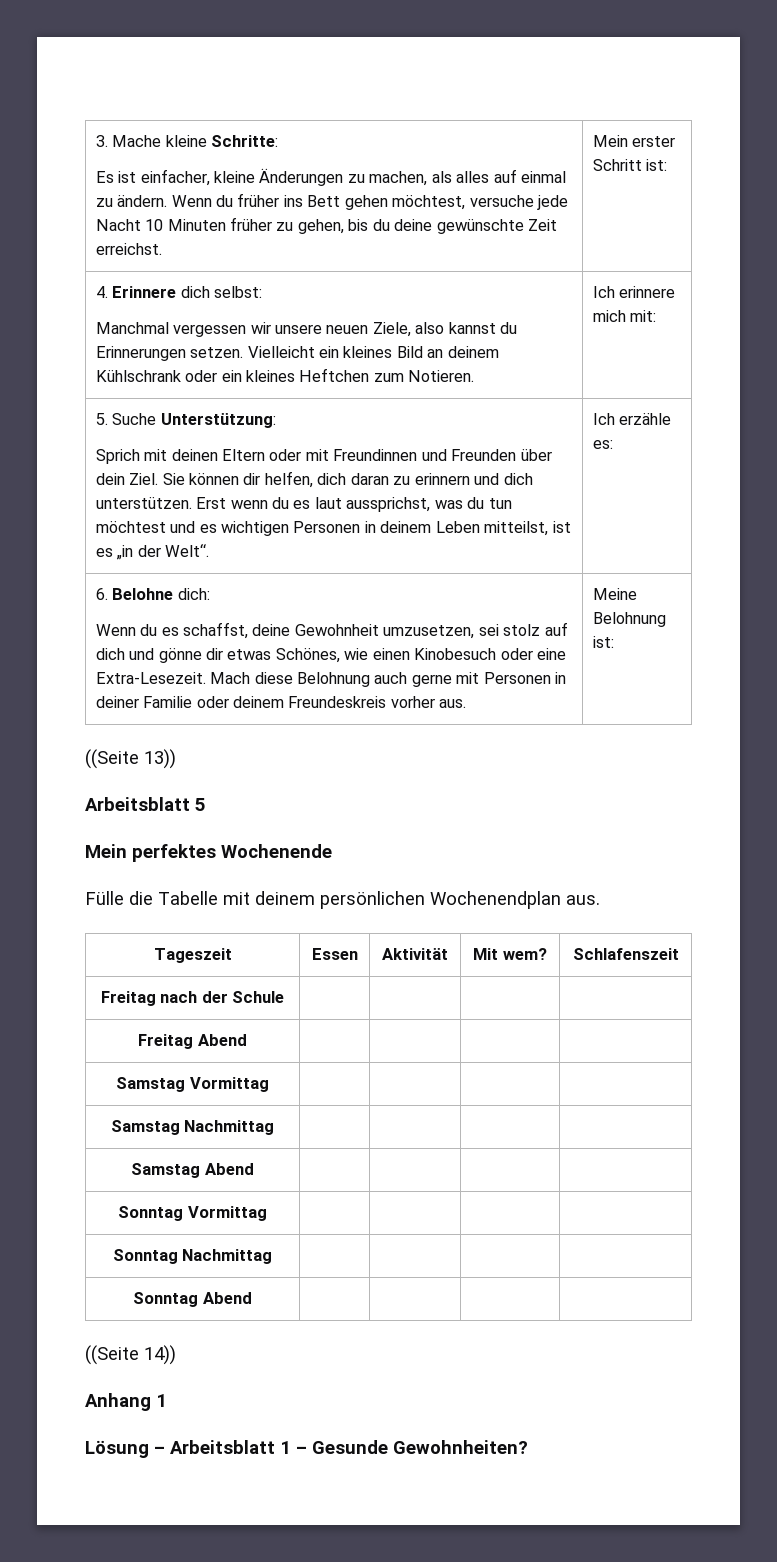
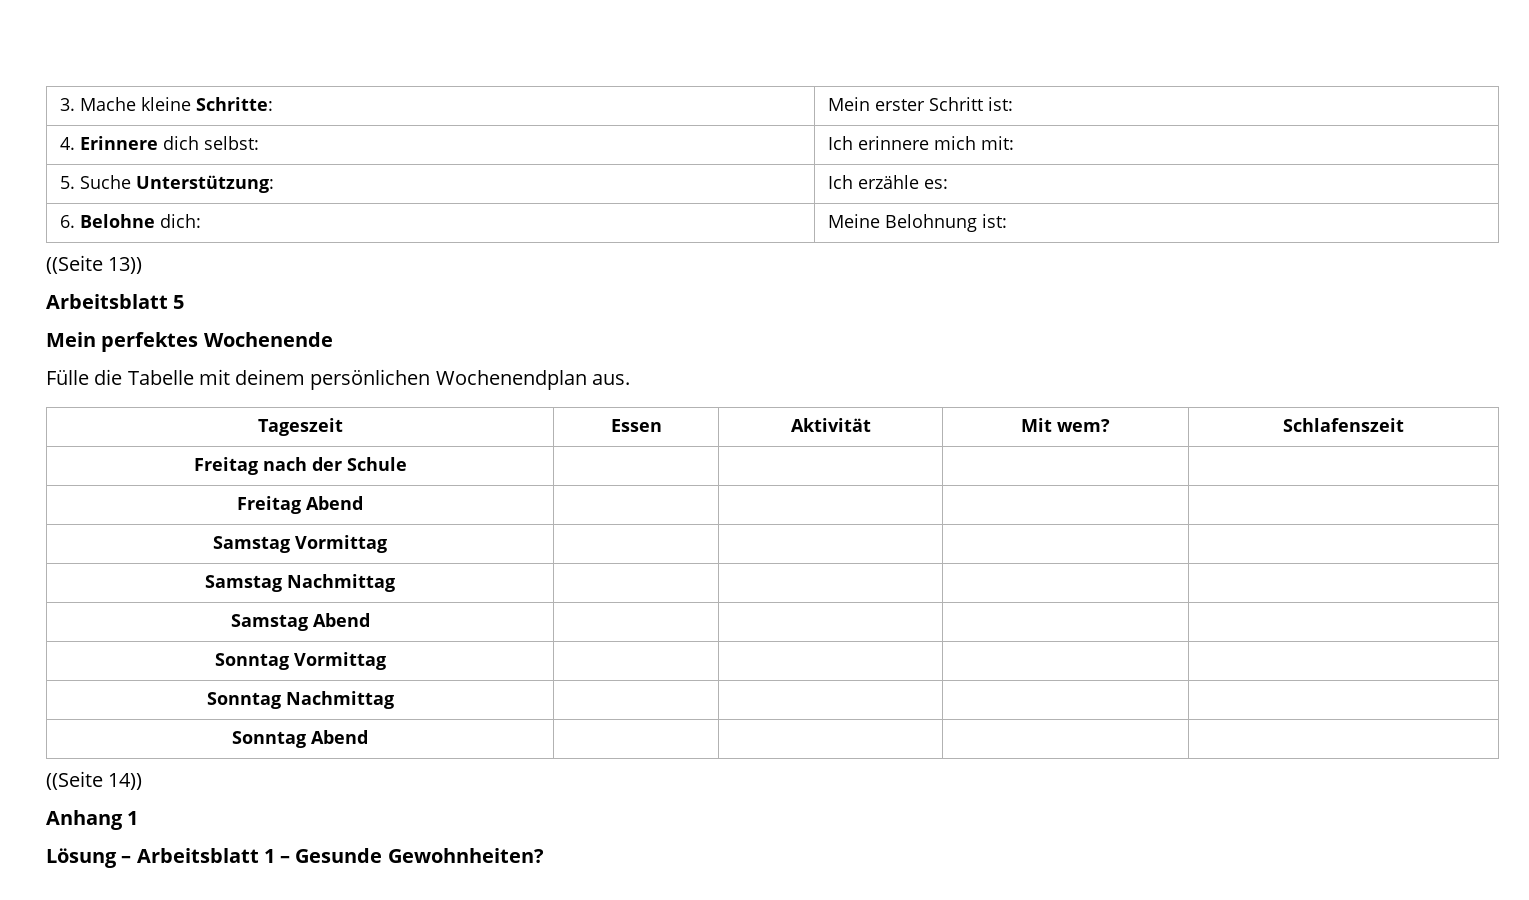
- Es ist einfacher, kleine Änderungen zu machen, als alles auf einmal zu ändern. Wenn du früher ins Bett gehen möchtest, versuche jede Nacht 10 Minuten früher zu gehen, bis du deine gewünschte Zeit erreichst.
- 4. Erinnere dich selbst:
- Manchmal vergessen wir unsere neuen Ziele, also kannst du Erinnerungen setzen. Vielleicht ein kleines Bild an deinem Kühlschrank oder ein kleines Heftchen zum Notieren. | Ich erinnere mich mit:
+ 4. Erinnere dich selbst: | Ich erinnere mich mit:
- Sprich mit deinen Eltern oder mit Freundinnen und Freunden über dein Ziel. Sie können dir helfen, dich daran zu erinnern und dich unterstützen. Erst wenn du es laut aussprichst, was du tun möchtest und es wichtigen Personen in deinem Leben mitteilst, ist es „in der Welt“.
- Wenn du es schaffst, deine Gewohnheit umzusetzen, sei stolz auf dich und gönne dir etwas Schönes, wie einen Kinobesuch oder eine Extra-Lesezeit. Mach diese Belohnung auch gerne mit Personen in deiner Familie oder deinem Freundeskreis vorher aus.

